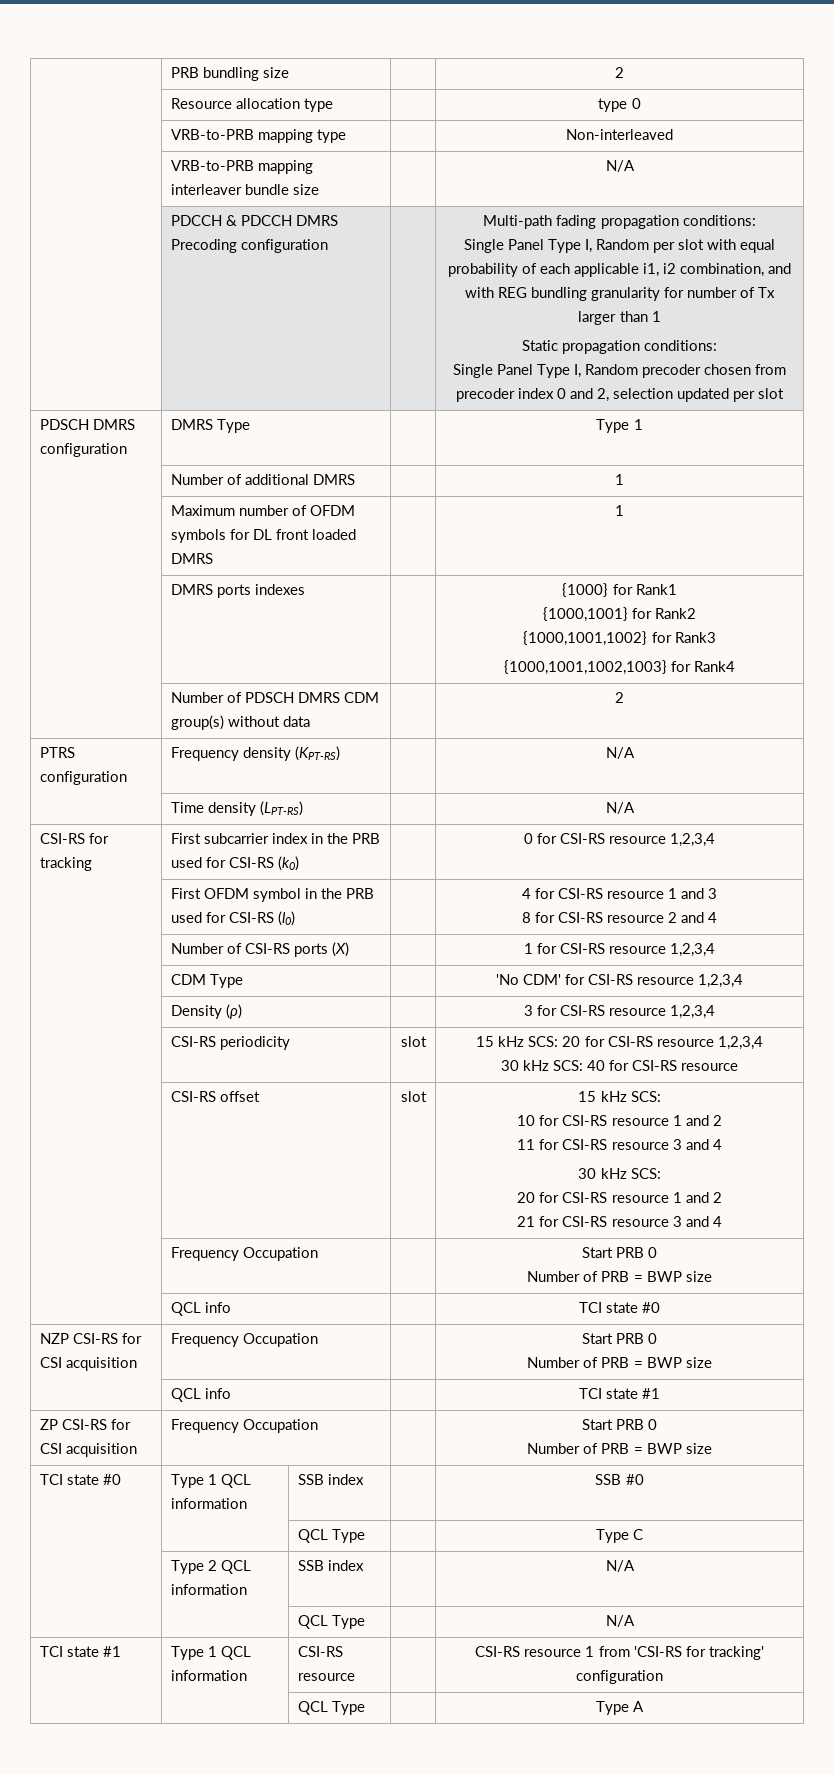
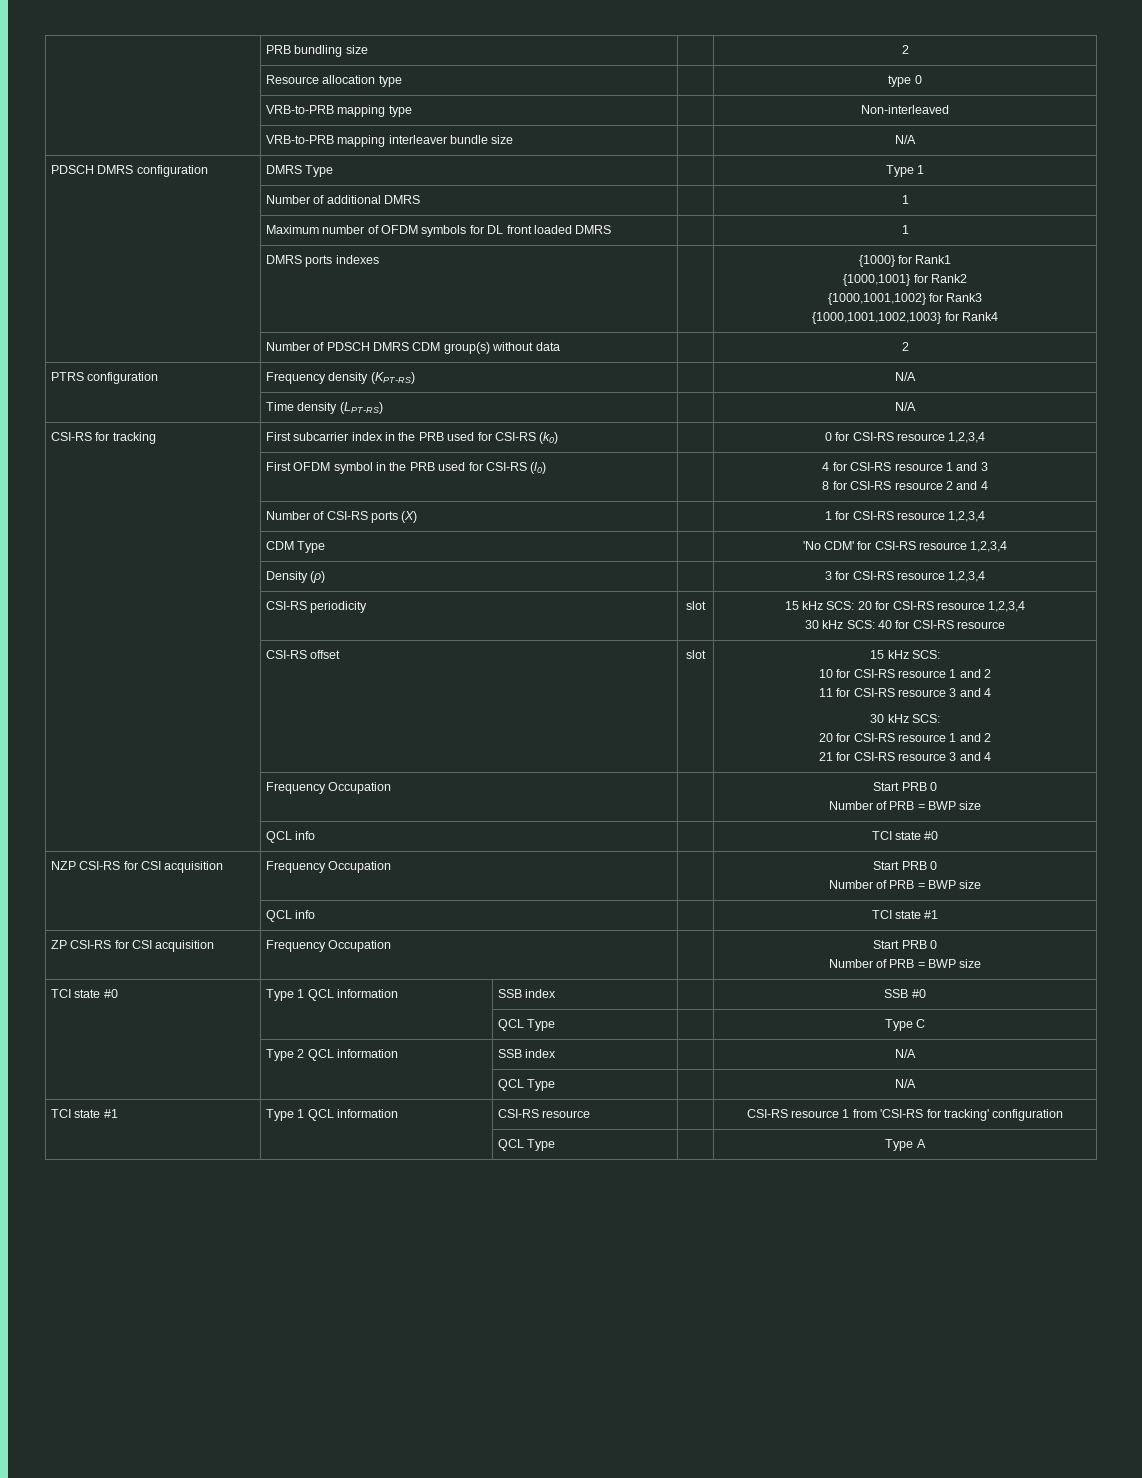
- PDCCH & PDCCH DMRS Precoding configuration | | Multi-path fading propagation conditions:
- Single Panel Type I, Random per slot with equal probability of each applicable i1, i2 combination, and with REG bundling granularity for number of Tx larger than 1
- Static propagation conditions:
- Single Panel Type I, Random precoder chosen from precoder index 0 and 2, selection updated per slot

